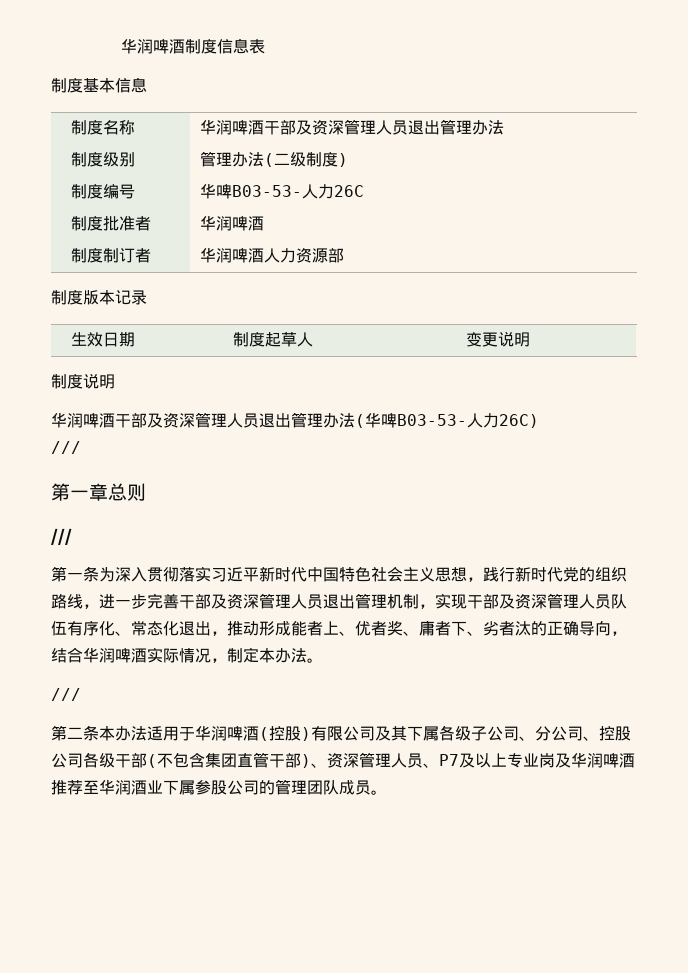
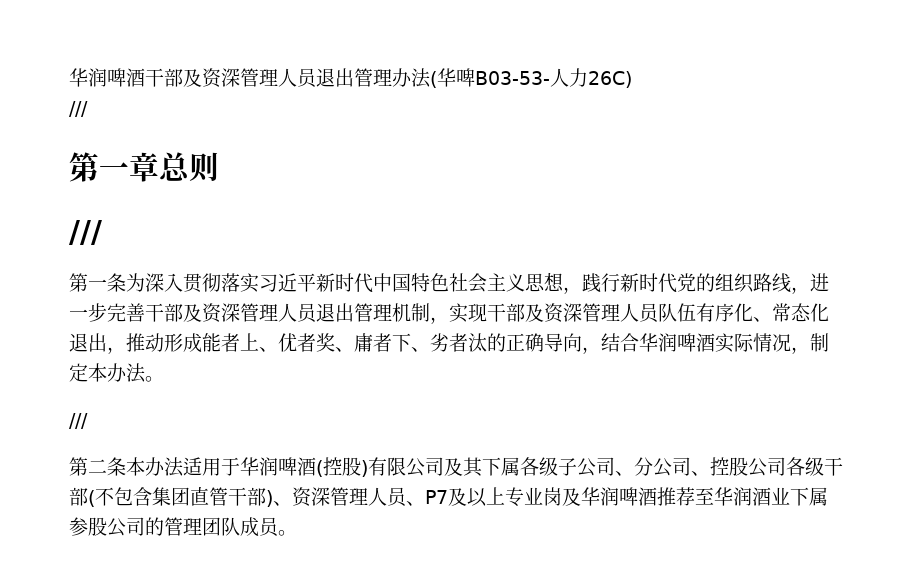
- 华润啤酒制度信息表
- 制度基本信息
- 制度名称 | 华润啤酒干部及资深管理人员退出管理办法
- 制度级别 | 管理办法(二级制度)
- 制度编号 | 华啤B03-53-人力26C
- 制度批准者 | 华润啤酒
- 制度制订者 | 华润啤酒人力资源部
- 制度版本记录
- 生效日期 | 制度起草人 | 变更说明
- 制度说明

